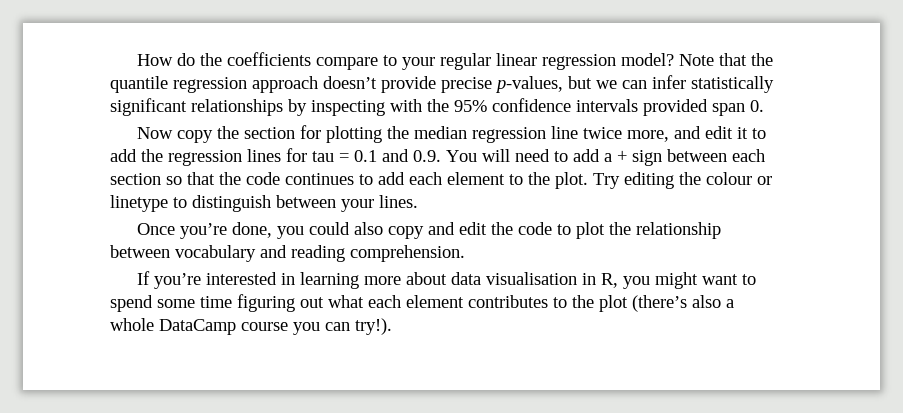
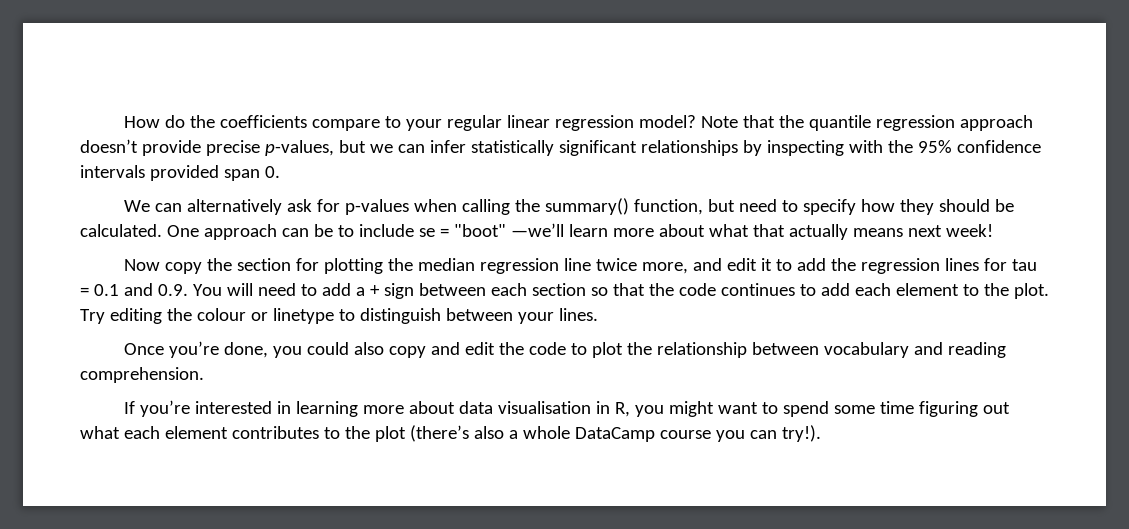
+ We can alternatively ask for p-values when calling the summary() function, but need to specify how they should be calculated. One approach can be to include se = "boot" —we’ll learn more about what that actually means next week!

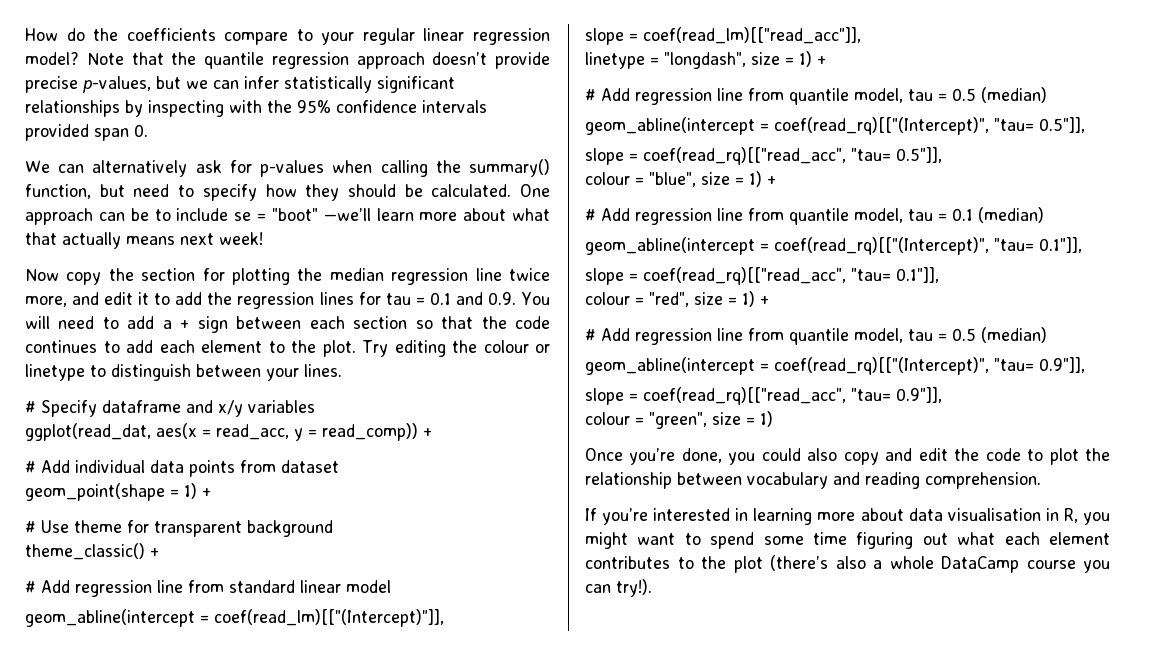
+ # Specify dataframe and x/y variables
+ ggplot(read_dat, aes(x = read_acc, y = read_comp)) +
+ # Add individual data points from dataset
+ geom_point(shape = 1) +
+ # Use theme for transparent background
+ theme_classic() +
+ # Add regression line from standard linear model
+ geom_abline(intercept = coef(read_lm)[["(Intercept)"]],
+ slope = coef(read_lm)[["read_acc"]],
+ linetype = "longdash", size = 1) +
+ # Add regression line from quantile model, tau = 0.5 (median)
+ geom_abline(intercept = coef(read_rq)[["(Intercept)", "tau= 0.5"]],
+ slope = coef(read_rq)[["read_acc", "tau= 0.5"]],
+ colour = "blue", size = 1) +
+ # Add regression line from quantile model, tau = 0.1 (median)
+ geom_abline(intercept = coef(read_rq)[["(Intercept)", "tau= 0.1"]],
+ slope = coef(read_rq)[["read_acc", "tau= 0.1"]],
+ colour = "red", size = 1) +
+ # Add regression line from quantile model, tau = 0.5 (median)
+ geom_abline(intercept = coef(read_rq)[["(Intercept)", "tau= 0.9"]],
+ slope = coef(read_rq)[["read_acc", "tau= 0.9"]],
+ colour = "green", size = 1)

